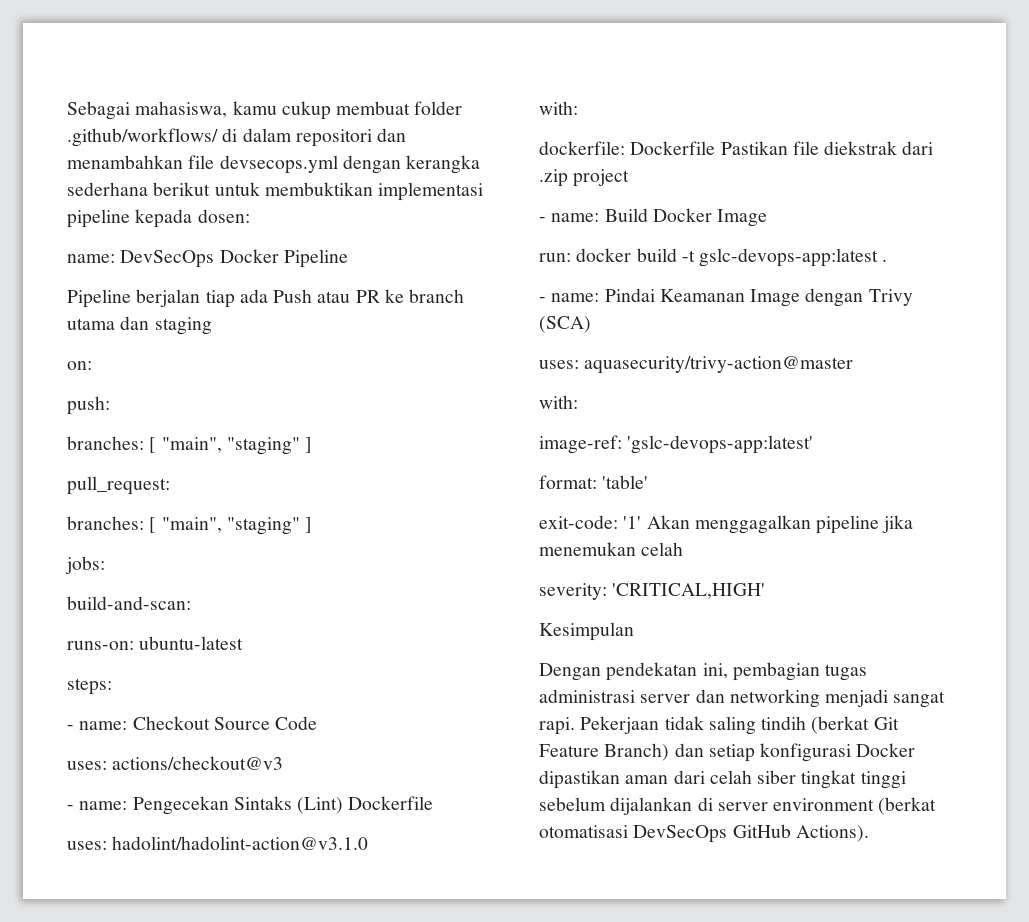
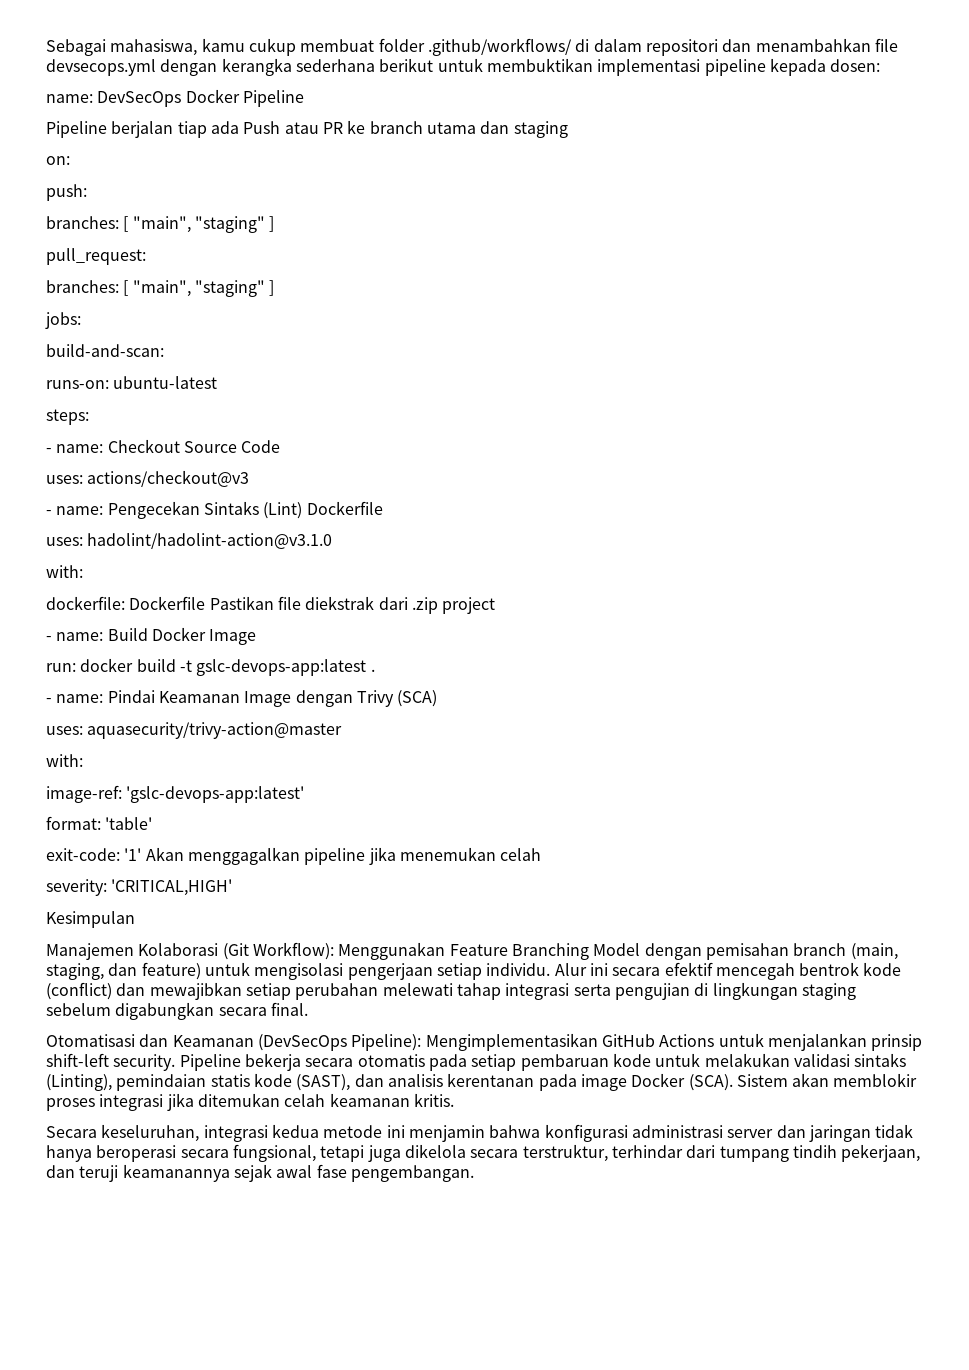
- Dengan pendekatan ini, pembagian tugas administrasi server dan networking menjadi sangat rapi. Pekerjaan tidak saling tindih (berkat Git Feature Branch) dan setiap konfigurasi Docker dipastikan aman dari celah siber tingkat tinggi sebelum dijalankan di server environment (berkat otomatisasi DevSecOps GitHub Actions).
+ Manajemen Kolaborasi (Git Workflow): Menggunakan Feature Branching Model dengan pemisahan branch (main, staging, dan feature) untuk mengisolasi pengerjaan setiap individu. Alur ini secara efektif mencegah bentrok kode (conflict) dan mewajibkan setiap perubahan melewati tahap integrasi serta pengujian di lingkungan staging sebelum digabungkan secara final.
+ Otomatisasi dan Keamanan (DevSecOps Pipeline): Mengimplementasikan GitHub Actions untuk menjalankan prinsip shift-left security. Pipeline bekerja secara otomatis pada setiap pembaruan kode untuk melakukan validasi sintaks (Linting), pemindaian statis kode (SAST), dan analisis kerentanan pada image Docker (SCA). Sistem akan memblokir proses integrasi jika ditemukan celah keamanan kritis.
+ Secara keseluruhan, integrasi kedua metode ini menjamin bahwa konfigurasi administrasi server dan jaringan tidak hanya beroperasi secara fungsional, tetapi juga dikelola secara terstruktur, terhindar dari tumpang tindih pekerjaan, dan teruji keamanannya sejak awal fase pengembangan.

